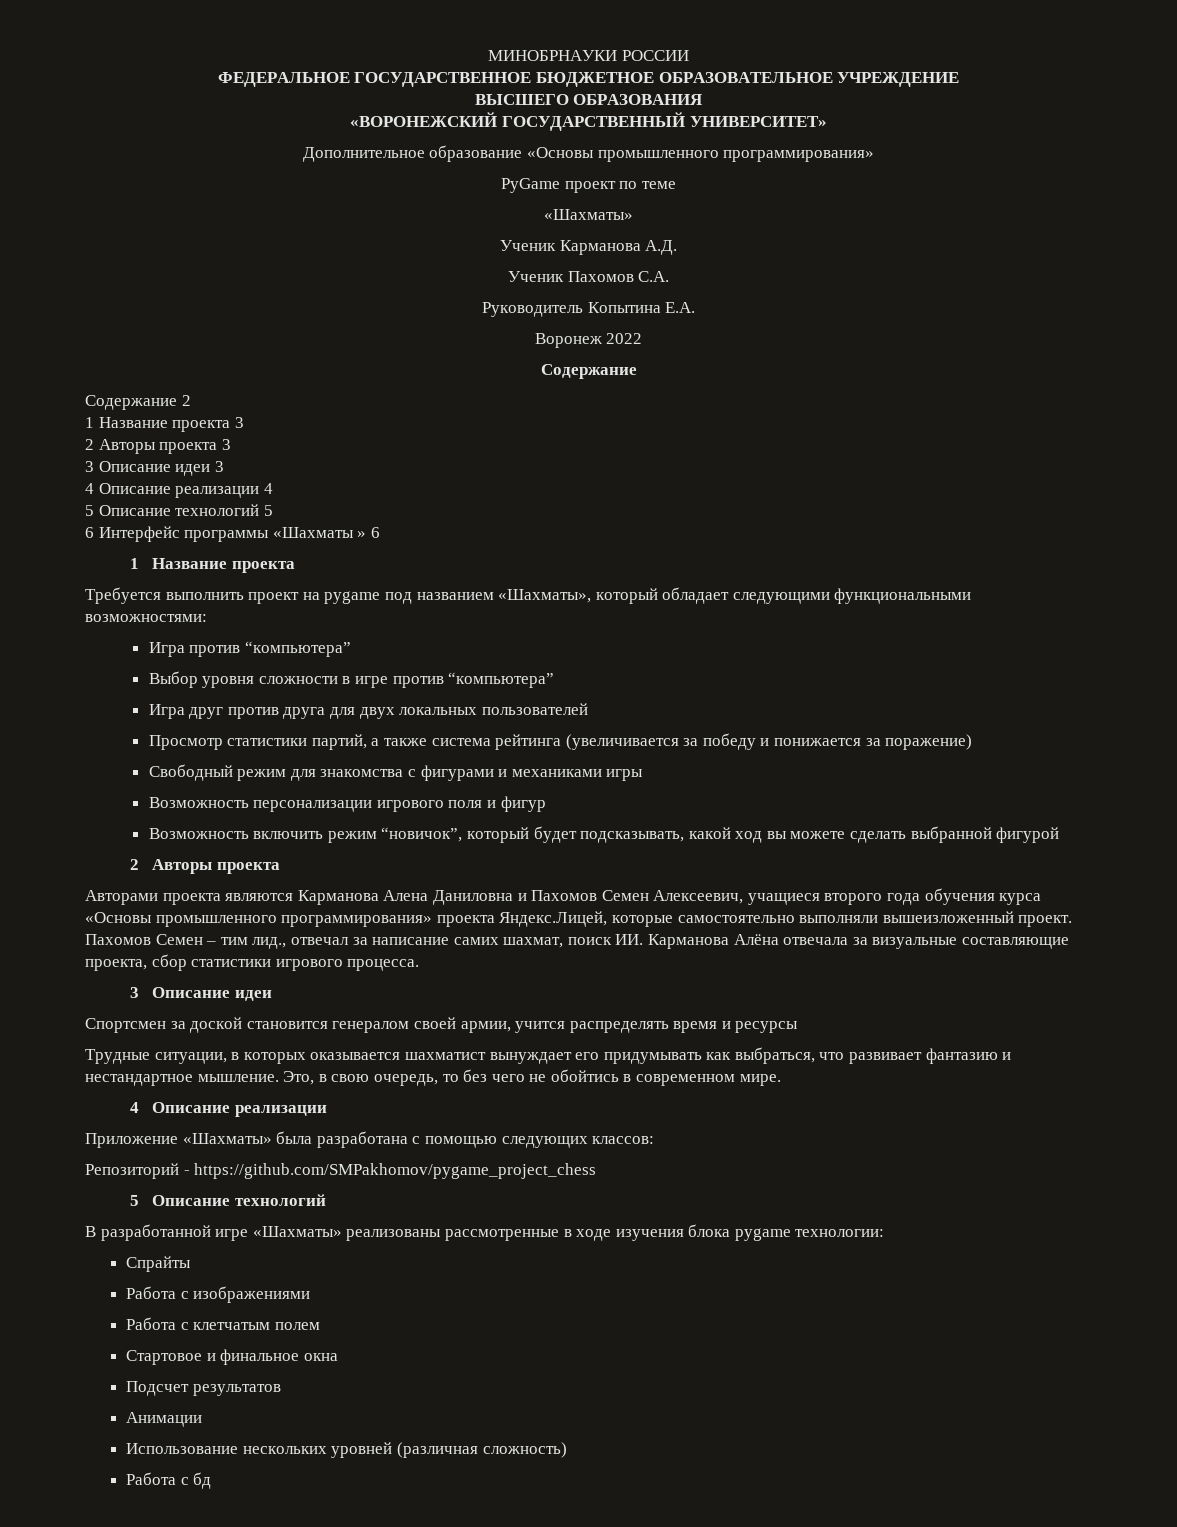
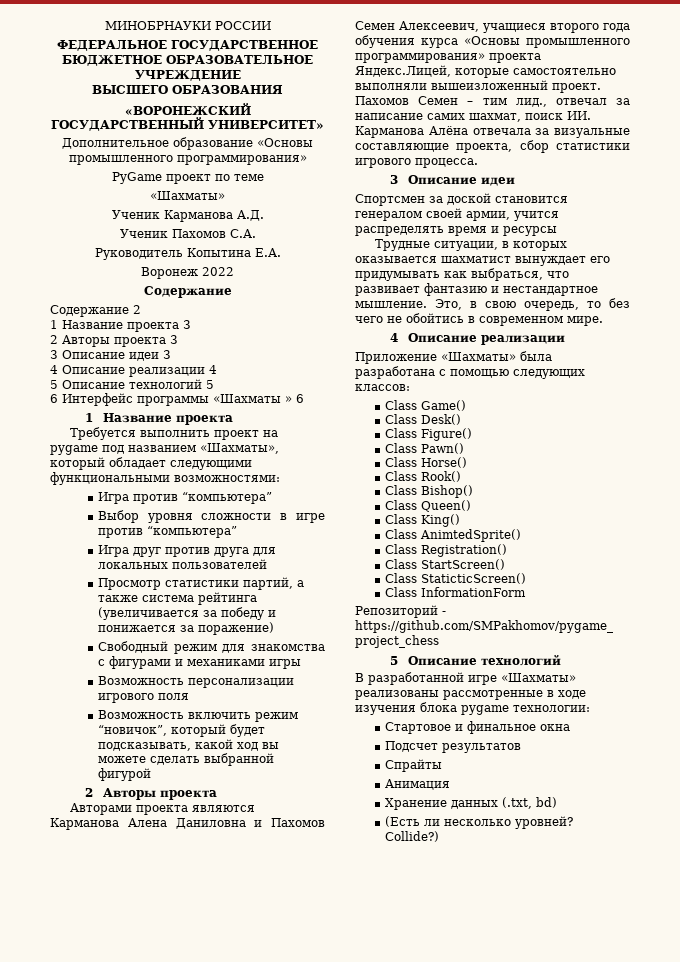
- Игра друг против друга для двух локальных пользователей
+ Игра друг против друга для локальных пользователей
- Возможность персонализации игрового поля и фигур
+ Возможность персонализации игрового поля
+ Class Game()
+ Class Desk()
+ Class Figure()
+ Class Pawn()
+ Class Horse()
+ Class Rook()
+ Class Bishop()
+ Class Queen()
+ Class King()
+ Class AnimtedSprite()
+ Class Registration()
+ Class StartScreen()
+ Class StaticticScreen()
+ Class InformationForm
- Спрайты
- Работа с изображениями
- Работа с клетчатым полем
- Анимации
- Использование нескольких уровней (различная сложность)
- Работа с бд
+ Спрайты
+ Анимация
+ Хранение данных (.txt, bd)
+ (Есть ли несколько уровней? Collide?)

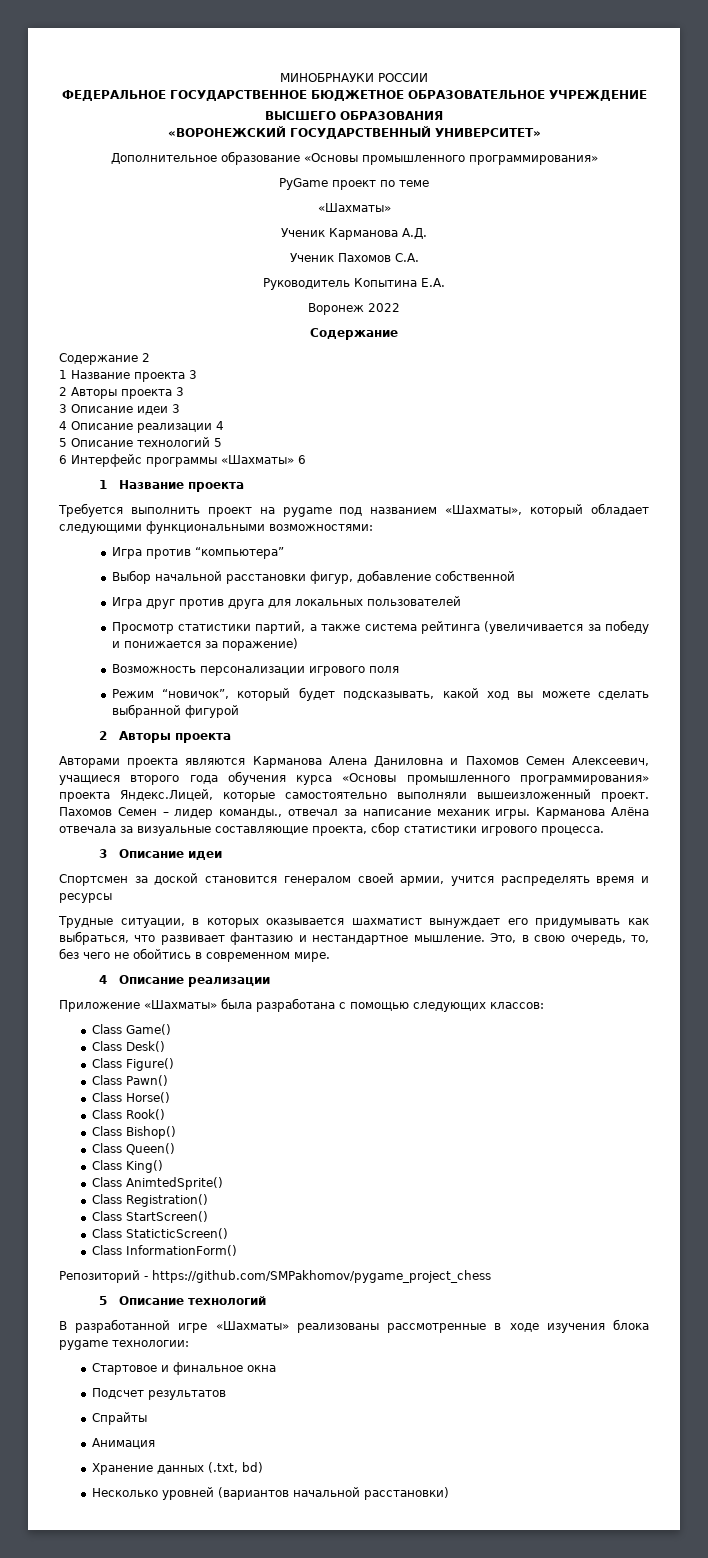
- 6 Интерфейс программы «Шахматы » 6
+ 6 Интерфейс программы «Шахматы» 6
- Выбор уровня сложности в игре против “компьютера”
+ Выбор начальной расстановки фигур, добавление собственной
- Свободный режим для знакомства с фигурами и механиками игры
- Возможность включить режим “новичок”, который будет подсказывать, какой ход вы можете сделать выбранной фигурой
+ Режим “новичок”, который будет подсказывать, какой ход вы можете сделать выбранной фигурой
- Пахомов Семен – тим лид., отвечал за написание самих шахмат, поиск ИИ. Карманова Алёна отвечала за визуальные составляющие проекта, сбор статистики игрового процесса.
+ Пахомов Семен – лидер команды., отвечал за написание механик игры. Карманова Алёна отвечала за визуальные составляющие проекта, сбор статистики игрового процесса.
- Это, в свою очередь, то без чего не обойтись в современном мире.
+ Это, в свою очередь, то, без чего не обойтись в современном мире.
- Class InformationForm
+ Class InformationForm()
- (Есть ли несколько уровней? Collide?)
+ Несколько уровней (вариантов начальной расстановки)

